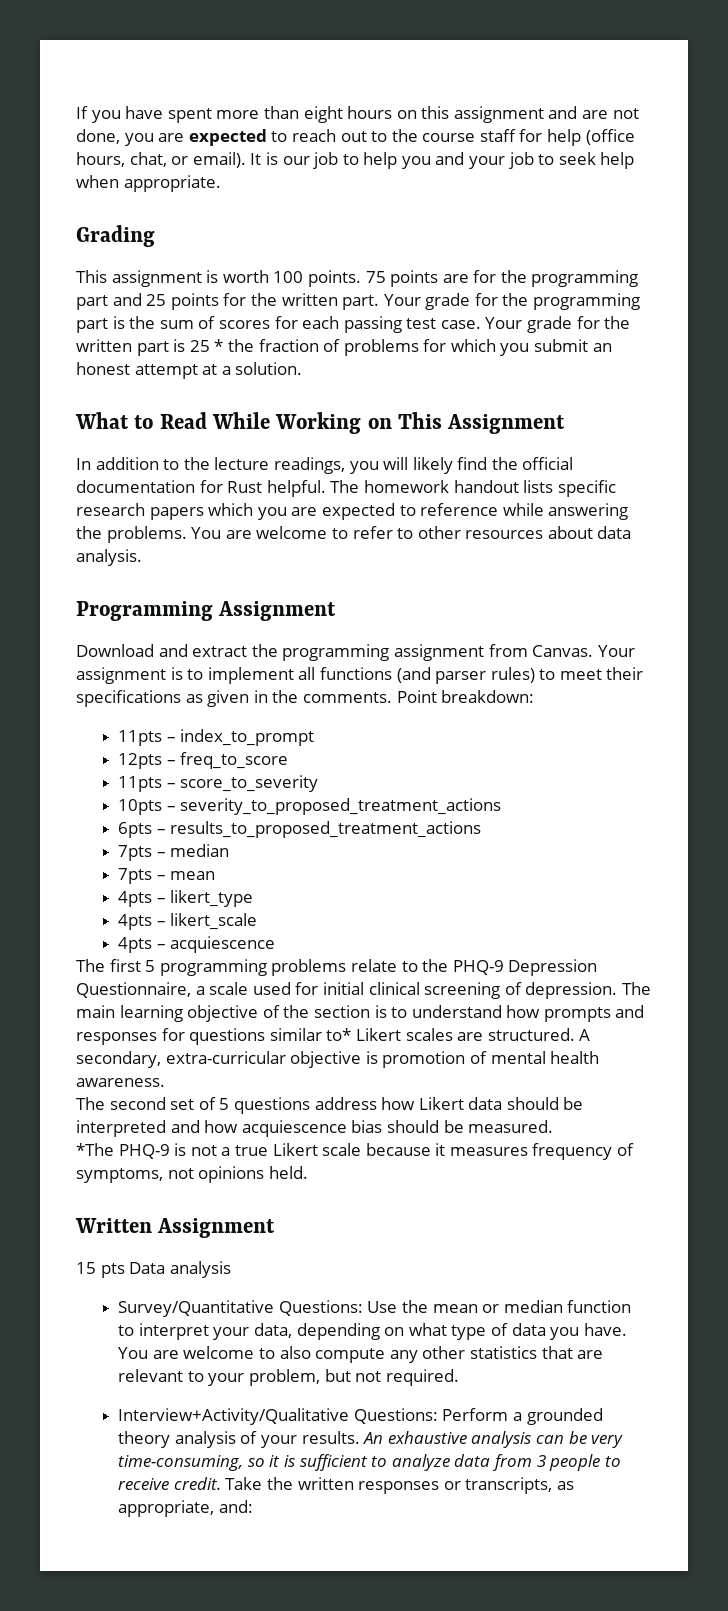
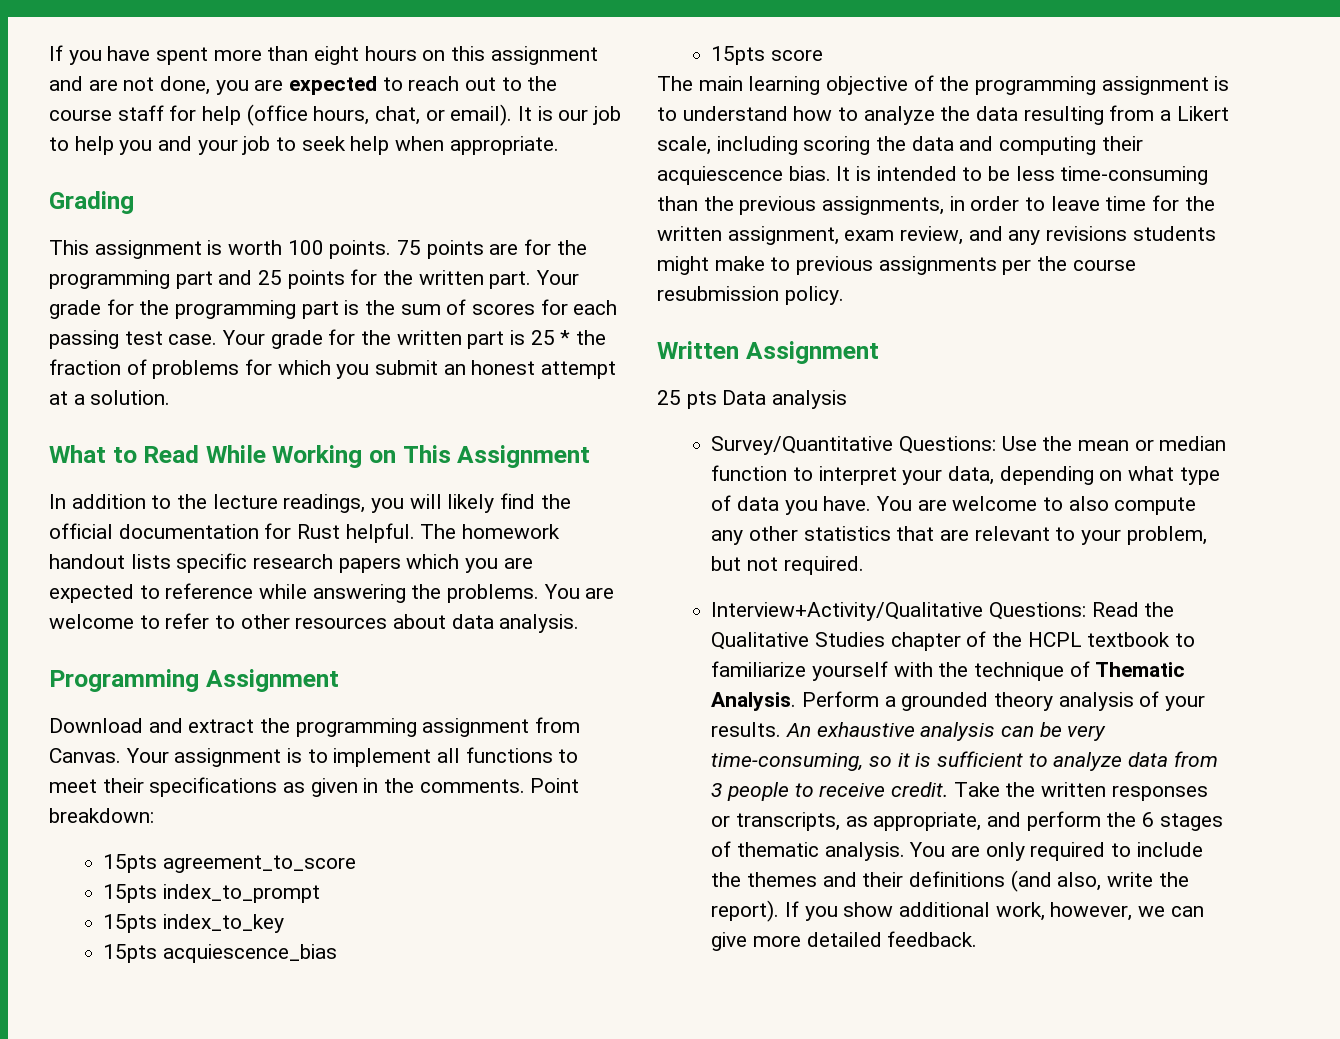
- Your assignment is to implement all functions (and parser rules) to meet their specifications as given in the comments.
+ Your assignment is to implement all functions to meet their specifications as given in the comments.
- 11pts – index_to_prompt
- 12pts – freq_to_score
- 11pts – score_to_severity
- 10pts – severity_to_proposed_treatment_actions
- 6pts – results_to_proposed_treatment_actions
- 7pts – median
- 7pts – mean
- 4pts – likert_type
- 4pts – likert_scale
- 4pts – acquiescence
- The first 5 programming problems relate to the PHQ-9 Depression Questionnaire, a scale used for initial clinical screening of depression. The main learning objective of the section is to understand how prompts and responses for questions similar to* Likert scales are structured. A secondary, extra-curricular objective is promotion of mental health awareness.
- The second set of 5 questions address how Likert data should be interpreted and how acquiescence bias should be measured.
- *The PHQ-9 is not a true Likert scale because it measures frequency of symptoms, not opinions held.
+ 15pts agreement_to_score
+ 15pts index_to_prompt
+ 15pts index_to_key
+ 15pts acquiescence_bias
+ 15pts score
+ The main learning objective of the programming assignment is to understand how to analyze the data resulting from a Likert scale, including scoring the data and computing their acquiescence bias. It is intended to be less time-consuming than the previous assignments, in order to leave time for the written assignment, exam review, and any revisions students might make to previous assignments per the course resubmission policy.
- 15 pts Data analysis
+ 25 pts Data analysis
- Interview+Activity/Qualitative Questions: Perform a grounded theory analysis of your results.
+ Interview+Activity/Qualitative Questions: Read the Qualitative Studies chapter of the HCPL textbook to familiarize yourself with the technique of Thematic Analysis. Perform a grounded theory analysis of your results.
- Take the written responses or transcripts, as appropriate, and:
+ Take the written responses or transcripts, as appropriate, and perform the 6 stages of thematic analysis. You are only required to include the themes and their definitions (and also, write the report). If you show additional work, however, we can give more detailed feedback.

